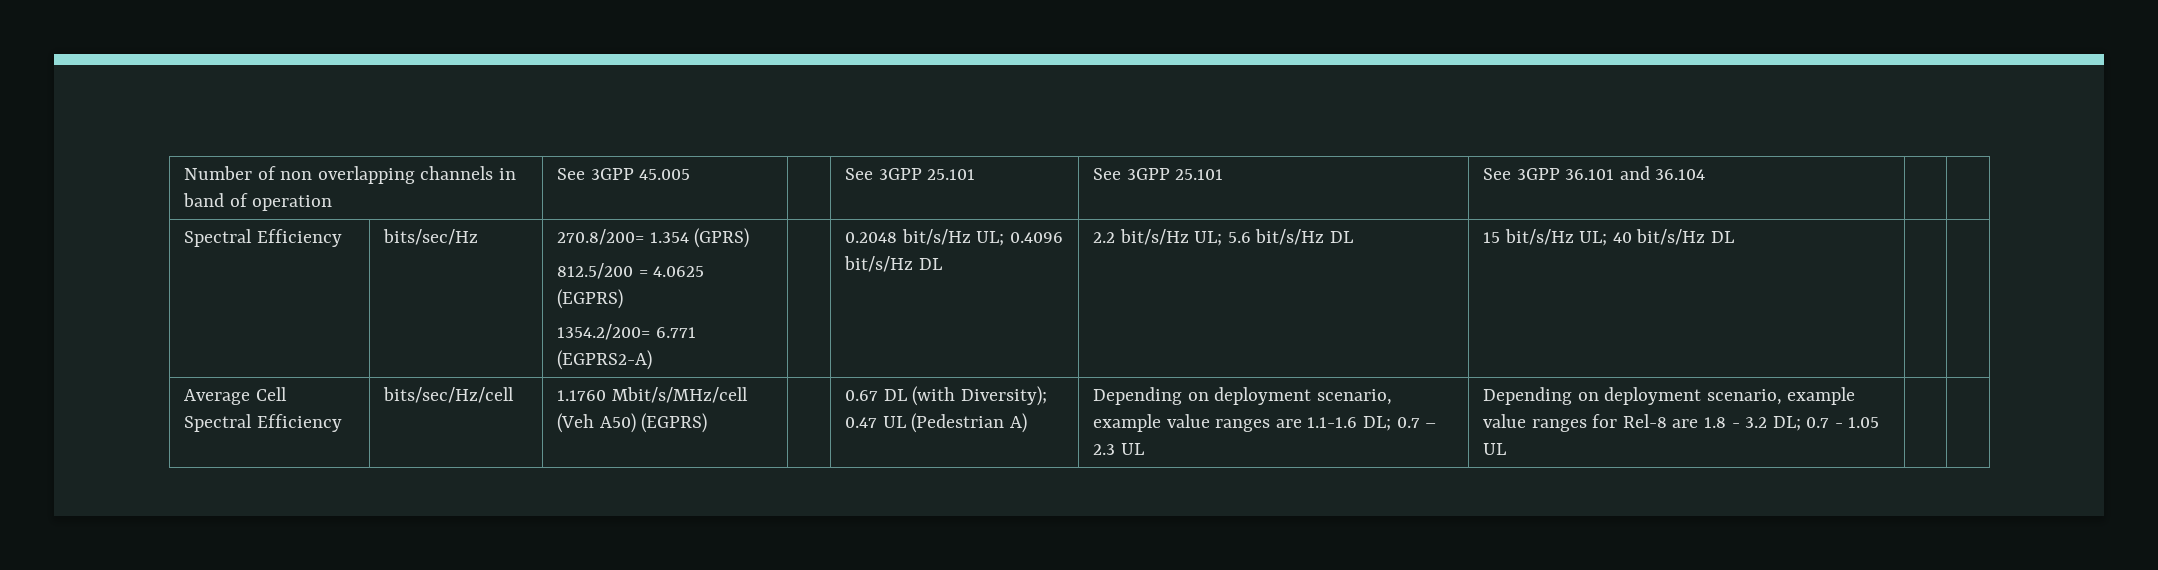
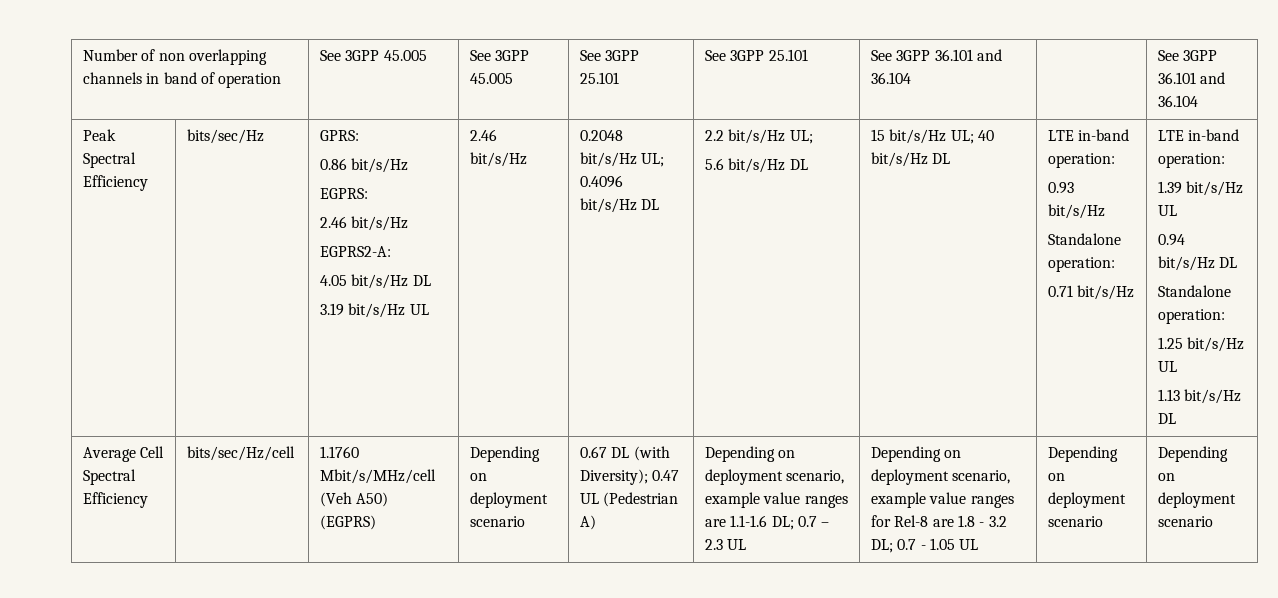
- Number of non overlapping channels in band of operation | See 3GPP 45.005 | | See 3GPP 25.101 | See 3GPP 25.101 | See 3GPP 36.101 and 36.104 | |
- Spectral Efficiency | bits/sec/Hz | 270.8/200= 1.354 (GPRS)
- 812.5/200 = 4.0625 (EGPRS)
- 1354.2/200= 6.771 (EGPRS2-A) | | 0.2048 bit/s/Hz UL; 0.4096 bit/s/Hz DL | 2.2 bit/s/Hz UL; 5.6 bit/s/Hz DL | 15 bit/s/Hz UL; 40 bit/s/Hz DL | |
+ Number of non overlapping channels in band of operation | See 3GPP 45.005 | See 3GPP 45.005 | See 3GPP 25.101 | See 3GPP 25.101 | See 3GPP 36.101 and 36.104 | | See 3GPP 36.101 and 36.104
+ Peak Spectral Efficiency | bits/sec/Hz | GPRS:
+ 0.86 bit/s/Hz
+ EGPRS:
+ 2.46 bit/s/Hz
+ EGPRS2-A:
+ 4.05 bit/s/Hz DL
+ 3.19 bit/s/Hz UL | 2.46 bit/s/Hz | 0.2048 bit/s/Hz UL; 0.4096 bit/s/Hz DL | 2.2 bit/s/Hz UL;
+ 5.6 bit/s/Hz DL | 15 bit/s/Hz UL; 40 bit/s/Hz DL | LTE in-band operation:
+ 0.93 bit/s/Hz
+ Standalone operation:
+ 0.71 bit/s/Hz | LTE in-band operation:
+ 1.39 bit/s/Hz UL
+ 0.94 bit/s/Hz DL
+ Standalone operation:
+ 1.25 bit/s/Hz UL
+ 1.13 bit/s/Hz DL
- 1.1760 Mbit/s/MHz/cell (Veh A50) (EGPRS)
+ 1.1760 Mbit/s/MHz/cell (Veh A50) (EGPRS) | Depending on deployment scenario
+ Depending on deployment scenario | Depending on deployment scenario

